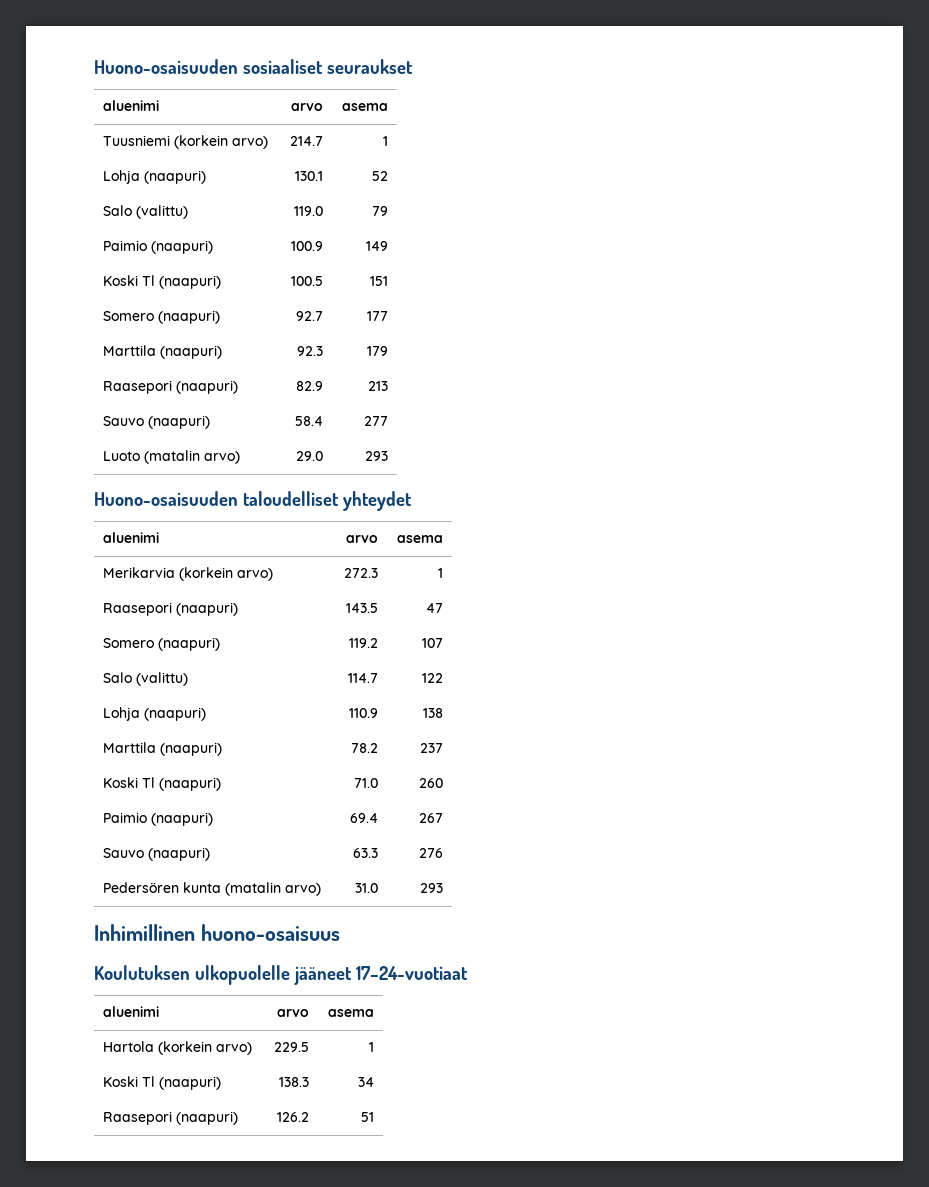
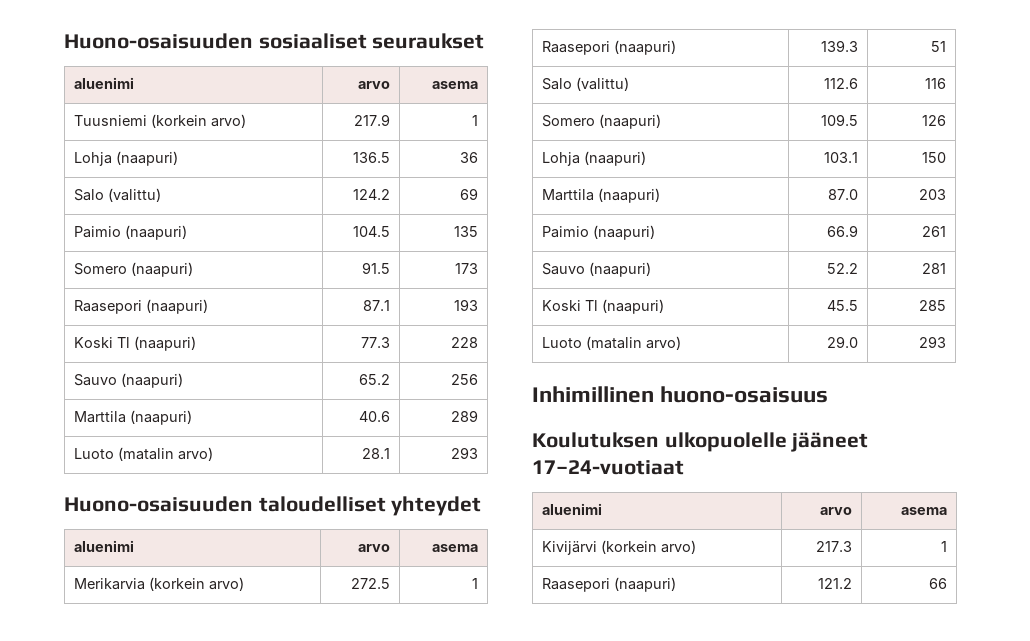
- Tuusniemi (korkein arvo) | 214.7 | 1
+ Tuusniemi (korkein arvo) | 217.9 | 1
- Lohja (naapuri) | 130.1 | 52
- Salo (valittu) | 119.0 | 79
- Paimio (naapuri) | 100.9 | 149
- Koski Tl (naapuri) | 100.5 | 151
- Somero (naapuri) | 92.7 | 177
- Marttila (naapuri) | 92.3 | 179
- Raasepori (naapuri) | 82.9 | 213
- Sauvo (naapuri) | 58.4 | 277
- Luoto (matalin arvo) | 29.0 | 293
+ Lohja (naapuri) | 136.5 | 36
+ Salo (valittu) | 124.2 | 69
+ Paimio (naapuri) | 104.5 | 135
+ Somero (naapuri) | 91.5 | 173
+ Raasepori (naapuri) | 87.1 | 193
+ Koski Tl (naapuri) | 77.3 | 228
+ Sauvo (naapuri) | 65.2 | 256
+ Marttila (naapuri) | 40.6 | 289
+ Luoto (matalin arvo) | 28.1 | 293
- Merikarvia (korkein arvo) | 272.3 | 1
- Raasepori (naapuri) | 143.5 | 47
- Somero (naapuri) | 119.2 | 107
- Salo (valittu) | 114.7 | 122
- Lohja (naapuri) | 110.9 | 138
- Marttila (naapuri) | 78.2 | 237
- Koski Tl (naapuri) | 71.0 | 260
- Paimio (naapuri) | 69.4 | 267
- Sauvo (naapuri) | 63.3 | 276
- Pedersören kunta (matalin arvo) | 31.0 | 293
+ Merikarvia (korkein arvo) | 272.5 | 1
+ Raasepori (naapuri) | 139.3 | 51
+ Salo (valittu) | 112.6 | 116
+ Somero (naapuri) | 109.5 | 126
+ Lohja (naapuri) | 103.1 | 150
+ Marttila (naapuri) | 87.0 | 203
+ Paimio (naapuri) | 66.9 | 261
+ Sauvo (naapuri) | 52.2 | 281
+ Koski Tl (naapuri) | 45.5 | 285
+ Luoto (matalin arvo) | 29.0 | 293
- Hartola (korkein arvo) | 229.5 | 1
- Koski Tl (naapuri) | 138.3 | 34
- Raasepori (naapuri) | 126.2 | 51
+ Kivijärvi (korkein arvo) | 217.3 | 1
+ Raasepori (naapuri) | 121.2 | 66

